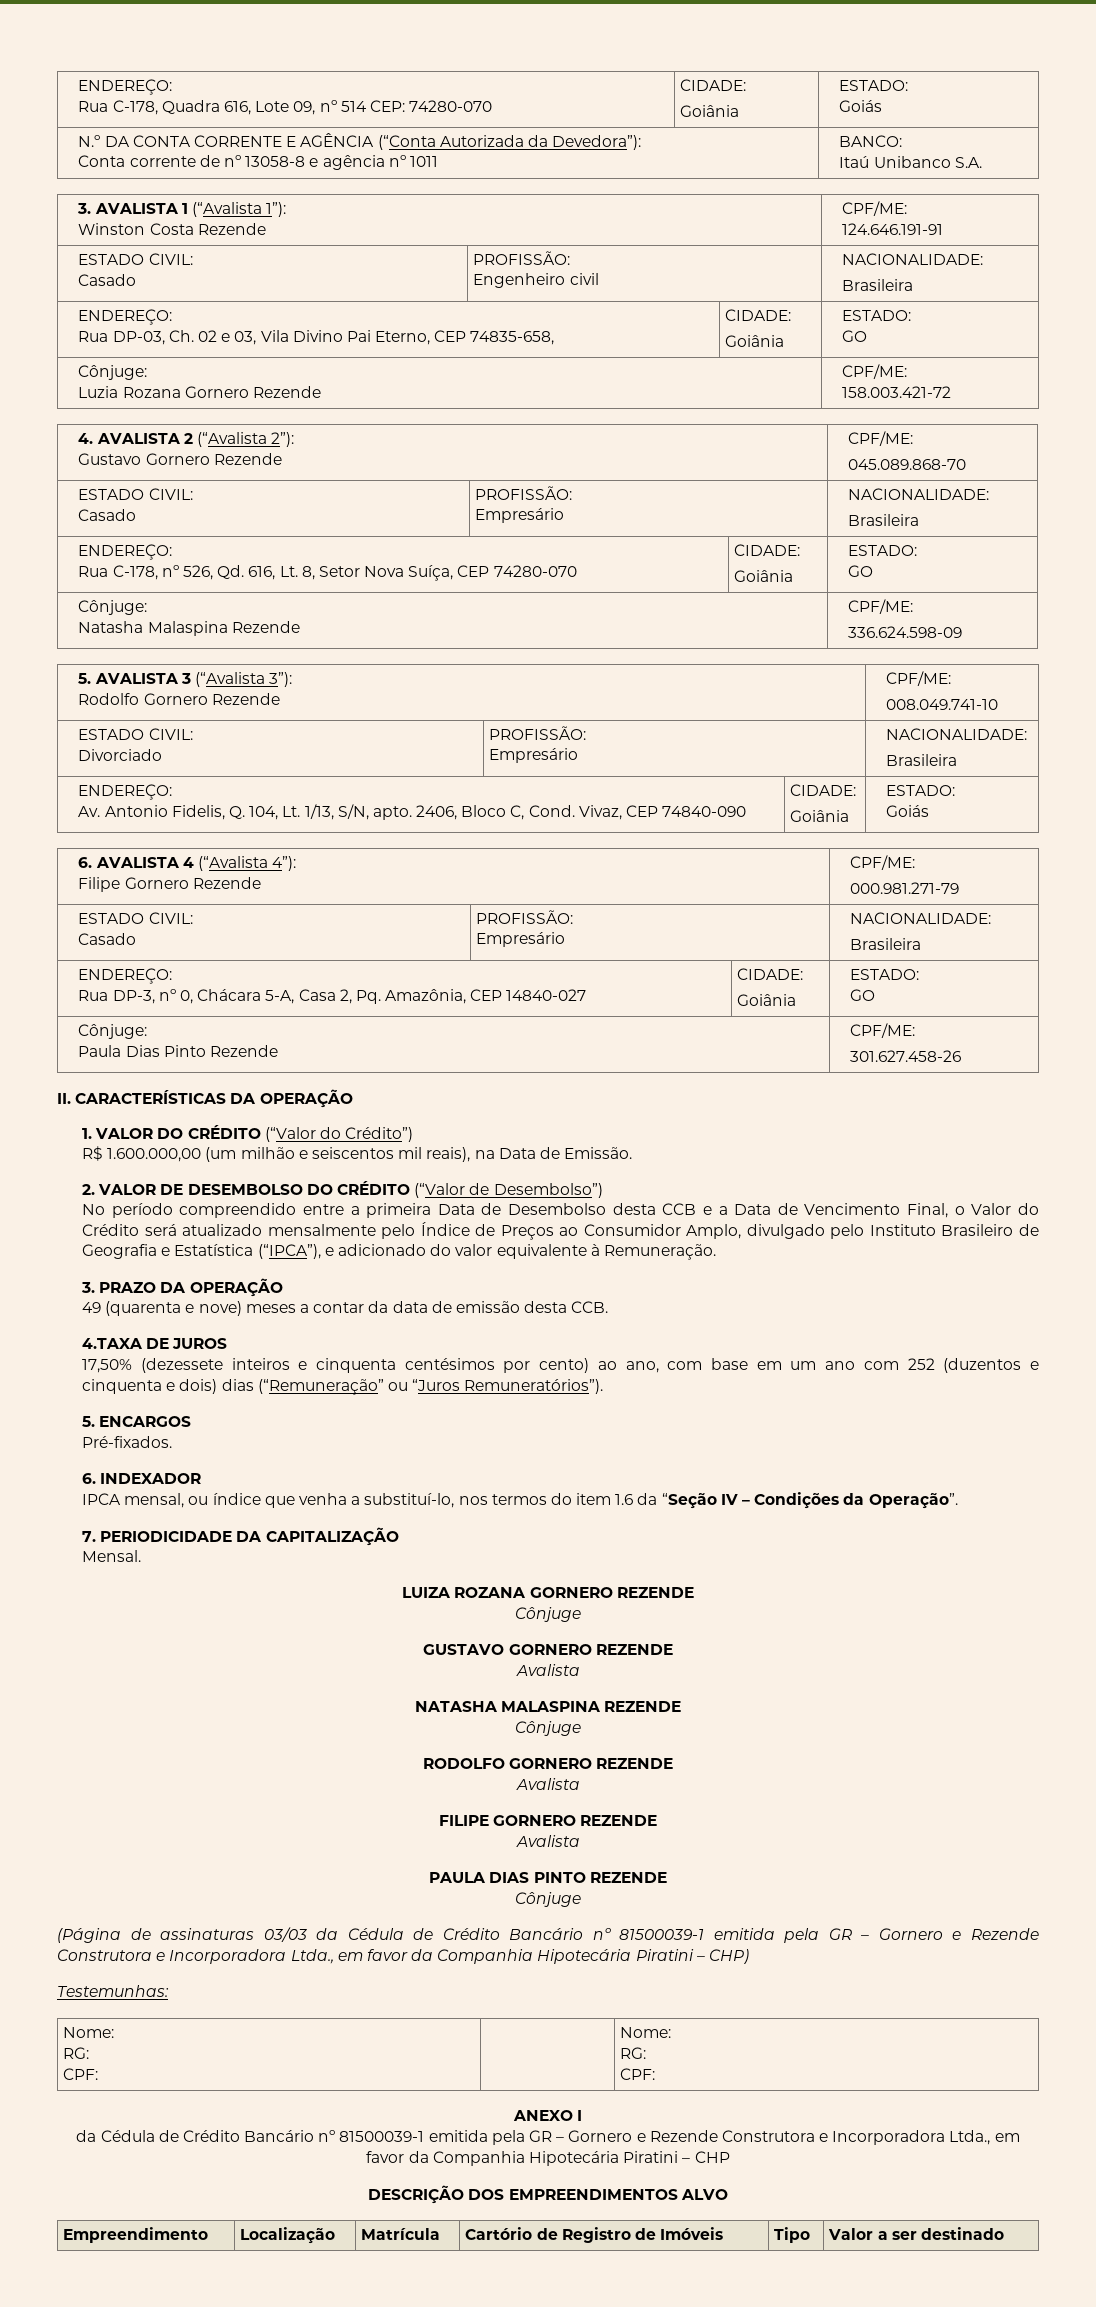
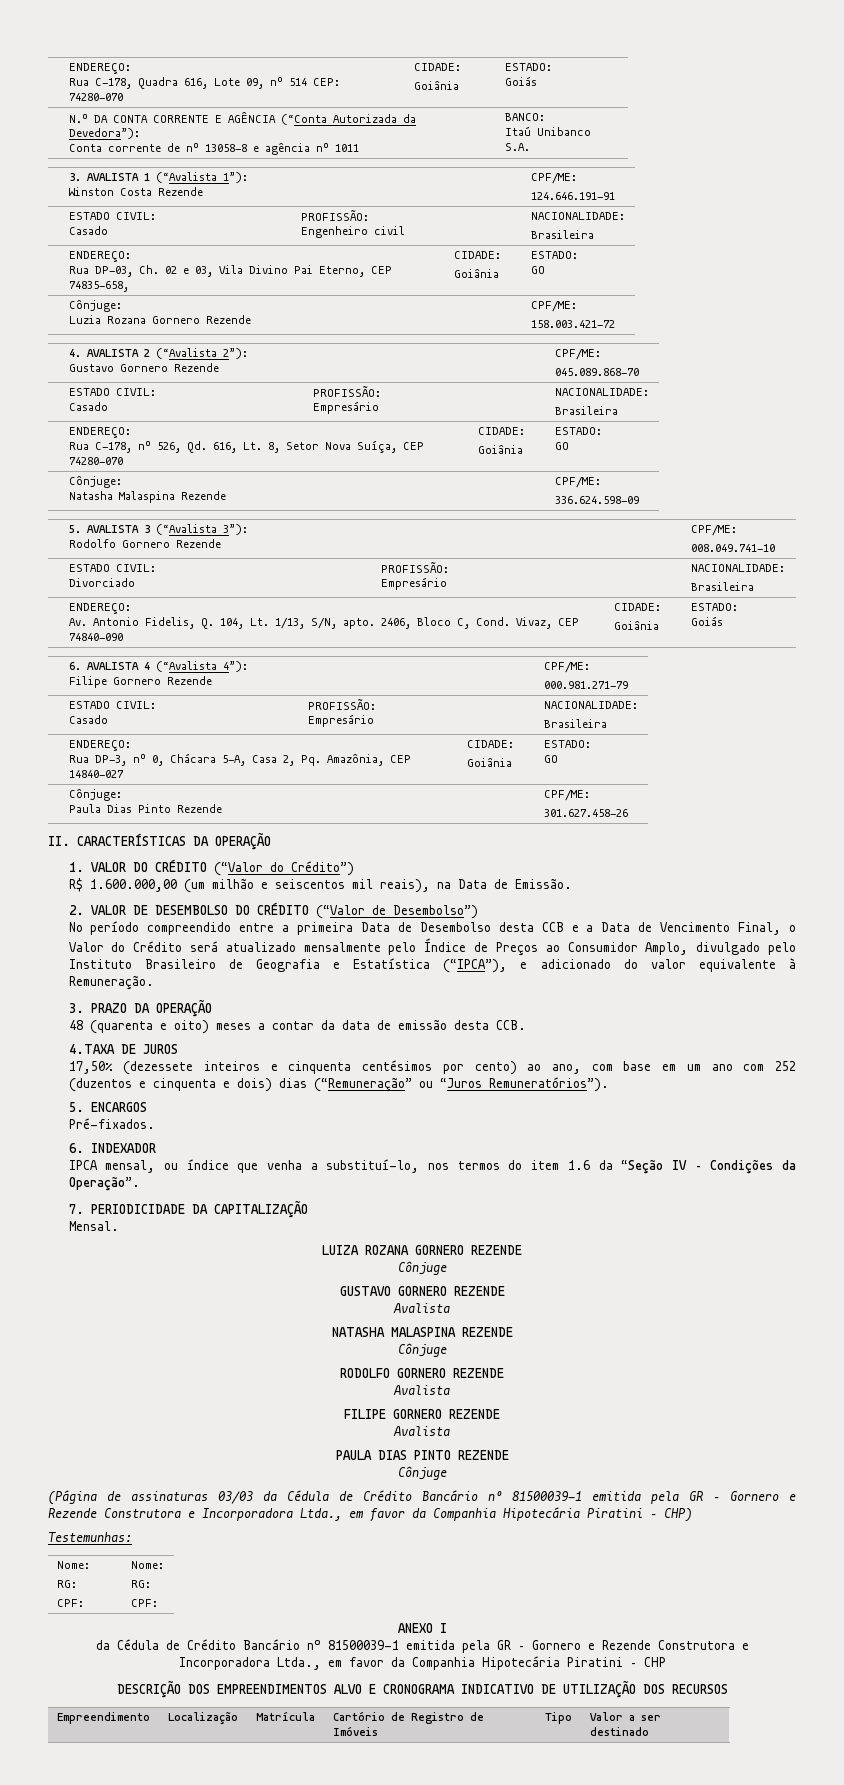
- 49 (quarenta e nove) meses a contar da data de emissão desta CCB.
+ 48 (quarenta e oito) meses a contar da data de emissão desta CCB.
- DESCRIÇÃO DOS EMPREENDIMENTOS ALVO
+ DESCRIÇÃO DOS EMPREENDIMENTOS ALVO E CRONOGRAMA INDICATIVO DE UTILIZAÇÃO DOS RECURSOS

